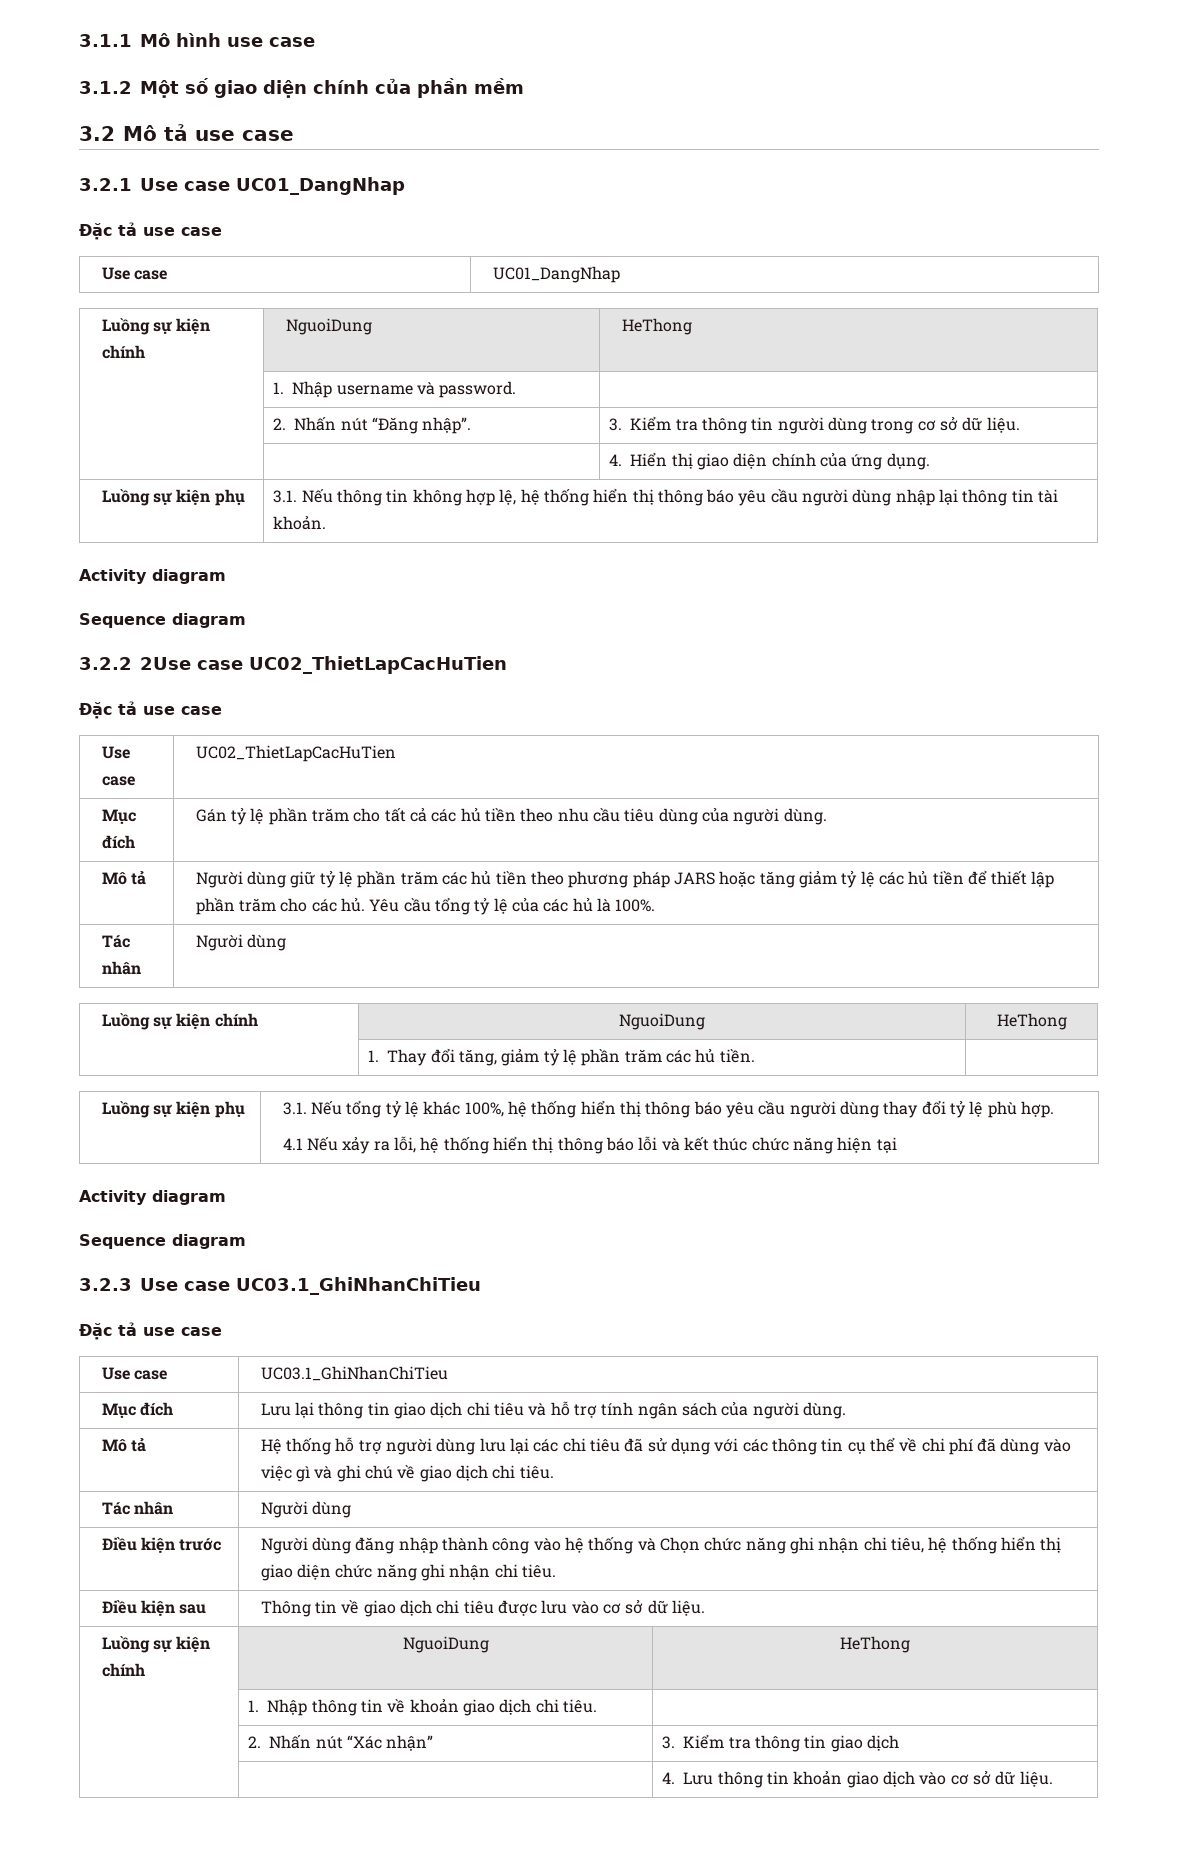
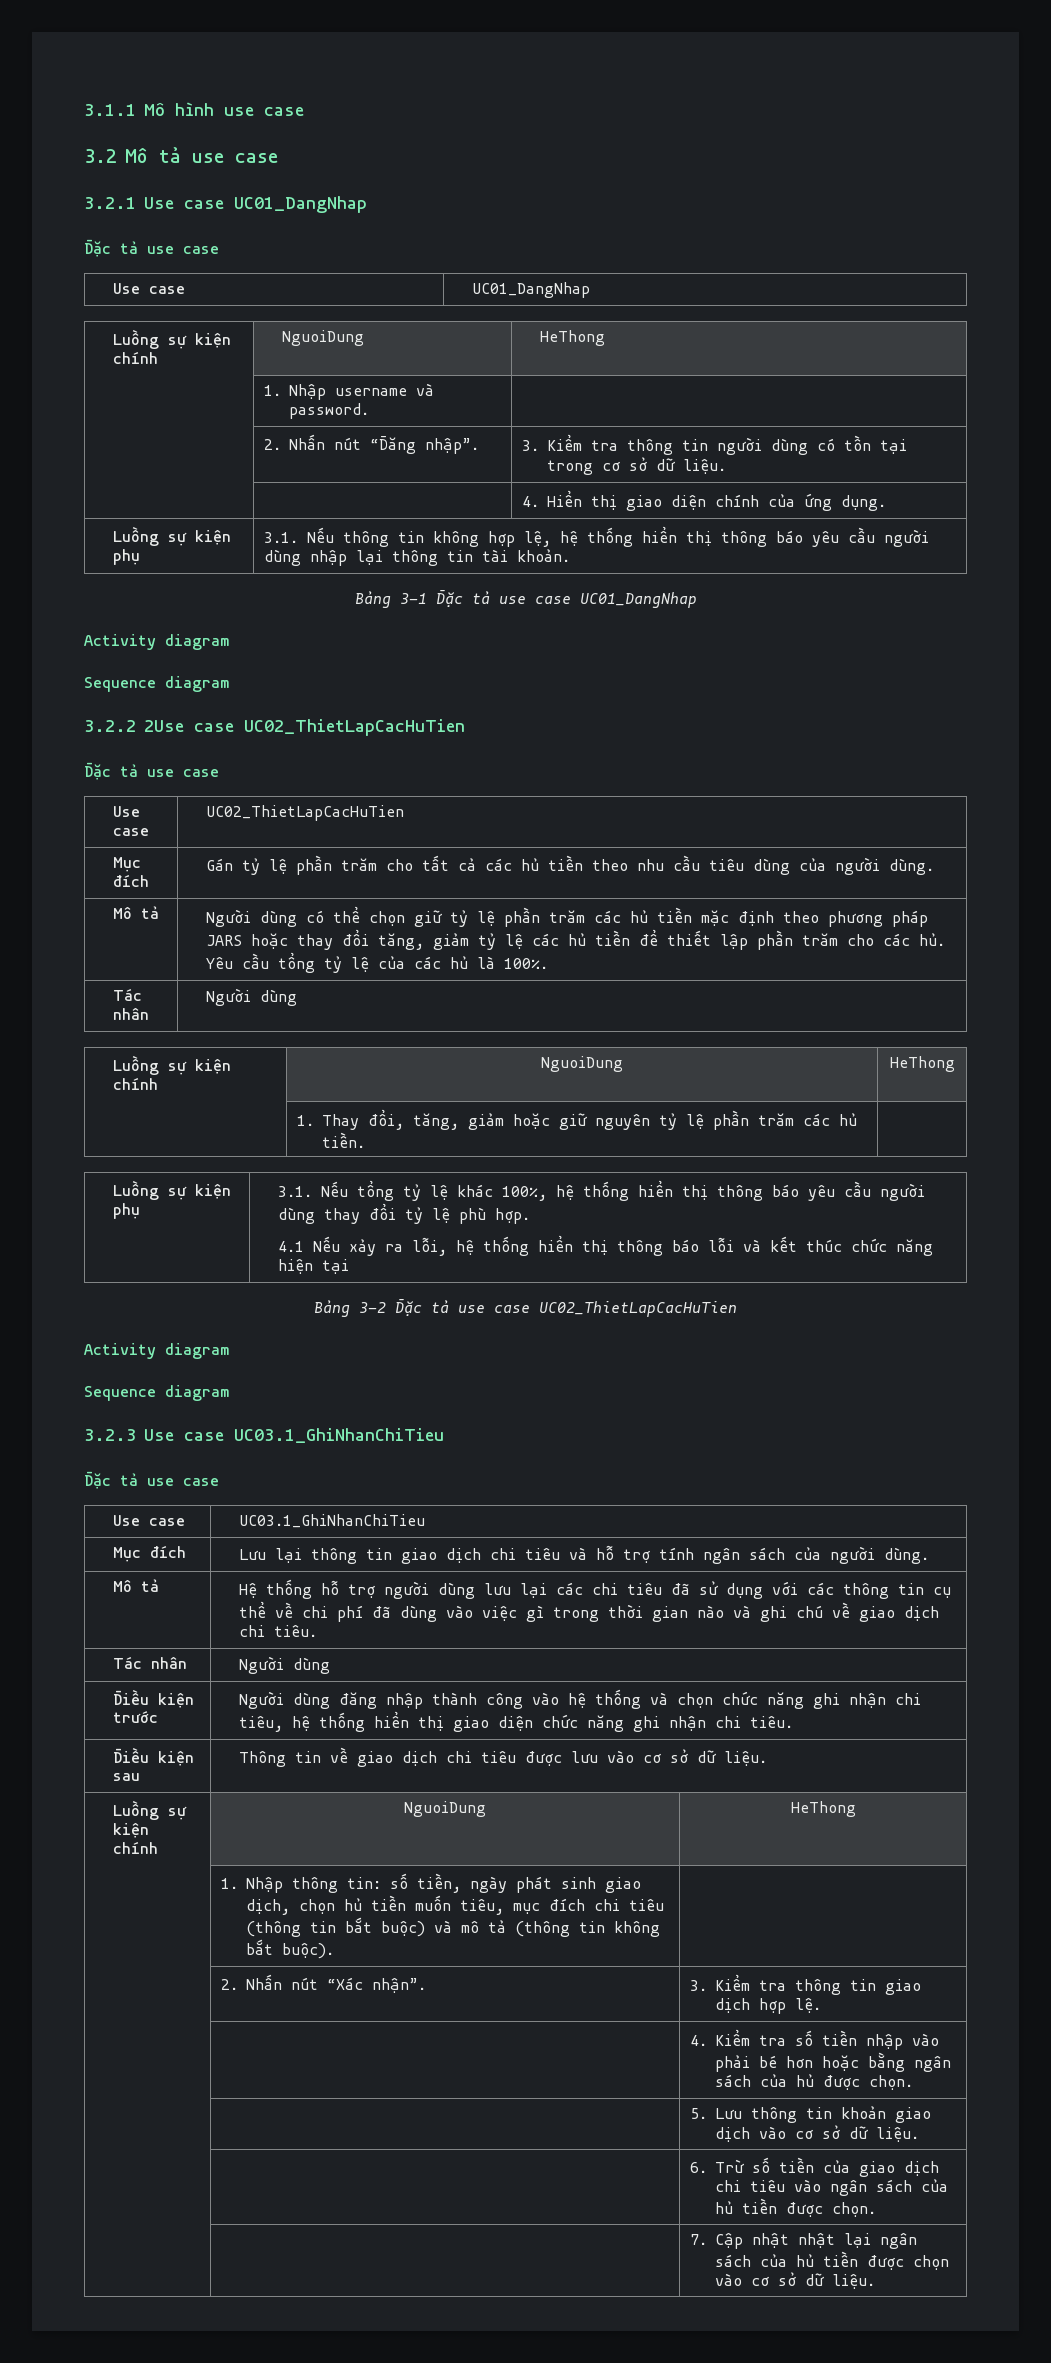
- 3.1.2 Một số giao diện chính của phần mềm
- | 2. Nhấn nút “Đăng nhập”. | 3. Kiểm tra thông tin người dùng trong cơ sở dữ liệu.
+ | 2. Nhấn nút “Đăng nhập”. | 3. Kiểm tra thông tin người dùng có tồn tại trong cơ sở dữ liệu.
+ Bảng 3-1 Đặc tả use case UC01_DangNhap
- Người dùng giữ tỷ lệ phần trăm các hủ tiền theo phương pháp JARS hoặc tăng giảm tỷ lệ các hủ tiền để thiết lập phần trăm cho các hủ.
+ Người dùng có thể chọn giữ tỷ lệ phần trăm các hủ tiền mặc định theo phương pháp JARS hoặc thay đổi tăng, giảm tỷ lệ các hủ tiền để thiết lập phần trăm cho các hủ.
- | 1. Thay đổi tăng, giảm tỷ lệ phần trăm các hủ tiền. |
+ | 1. Thay đổi, tăng, giảm hoặc giữ nguyên tỷ lệ phần trăm các hủ tiền. |
+ Bảng 3-2 Đặc tả use case UC02_ThietLapCacHuTien
- Hệ thống hỗ trợ người dùng lưu lại các chi tiêu đã sử dụng với các thông tin cụ thể về chi phí đã dùng vào việc gì và ghi chú về giao dịch chi tiêu.
+ Hệ thống hỗ trợ người dùng lưu lại các chi tiêu đã sử dụng với các thông tin cụ thể về chi phí đã dùng vào việc gì trong thời gian nào và ghi chú về giao dịch chi tiêu.
- Điều kiện trước | Người dùng đăng nhập thành công vào hệ thống và Chọn chức năng ghi nhận chi tiêu, hệ thống hiển thị giao diện chức năng ghi nhận chi tiêu.
+ Điều kiện trước | Người dùng đăng nhập thành công vào hệ thống và chọn chức năng ghi nhận chi tiêu, hệ thống hiển thị giao diện chức năng ghi nhận chi tiêu.
- | 1. Nhập thông tin về khoản giao dịch chi tiêu. |
+ | 1. Nhập thông tin: số tiền, ngày phát sinh giao dịch, chọn hủ tiền muốn tiêu, mục đích chi tiêu (thông tin bắt buộc) và mô tả (thông tin không bắt buộc). |
- | 2. Nhấn nút “Xác nhận” | 3. Kiểm tra thông tin giao dịch
- | | 4. Lưu thông tin khoản giao dịch vào cơ sở dữ liệu.
+ | 2. Nhấn nút “Xác nhận”. | 3. Kiểm tra thông tin giao dịch hợp lệ.
+ | | 4. Kiểm tra số tiền nhập vào phải bé hơn hoặc bằng ngân sách của hủ được chọn.
+ | | 5. Lưu thông tin khoản giao dịch vào cơ sở dữ liệu.
+ | | 6. Trừ số tiền của giao dịch chi tiêu vào ngân sách của hủ tiền được chọn.
+ | | 7. Cập nhật nhật lại ngân sách của hủ tiền được chọn vào cơ sở dữ liệu.

